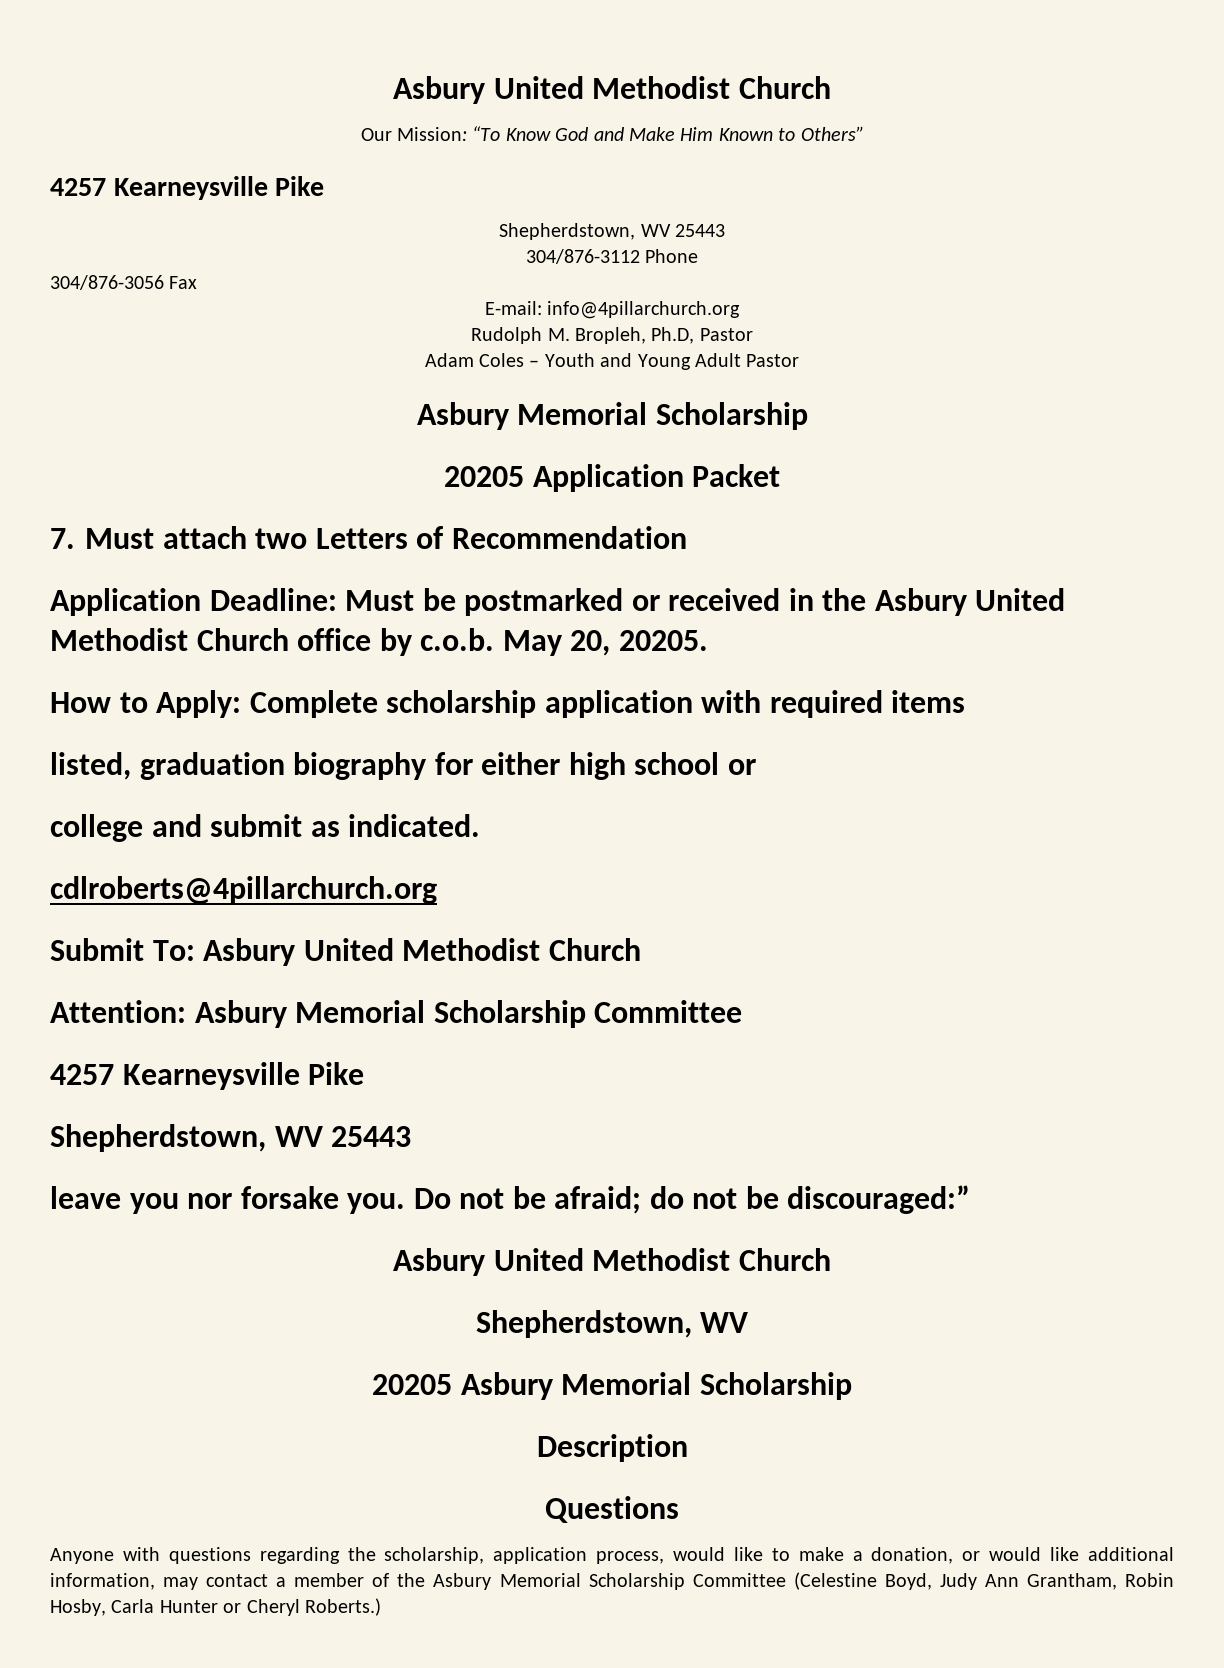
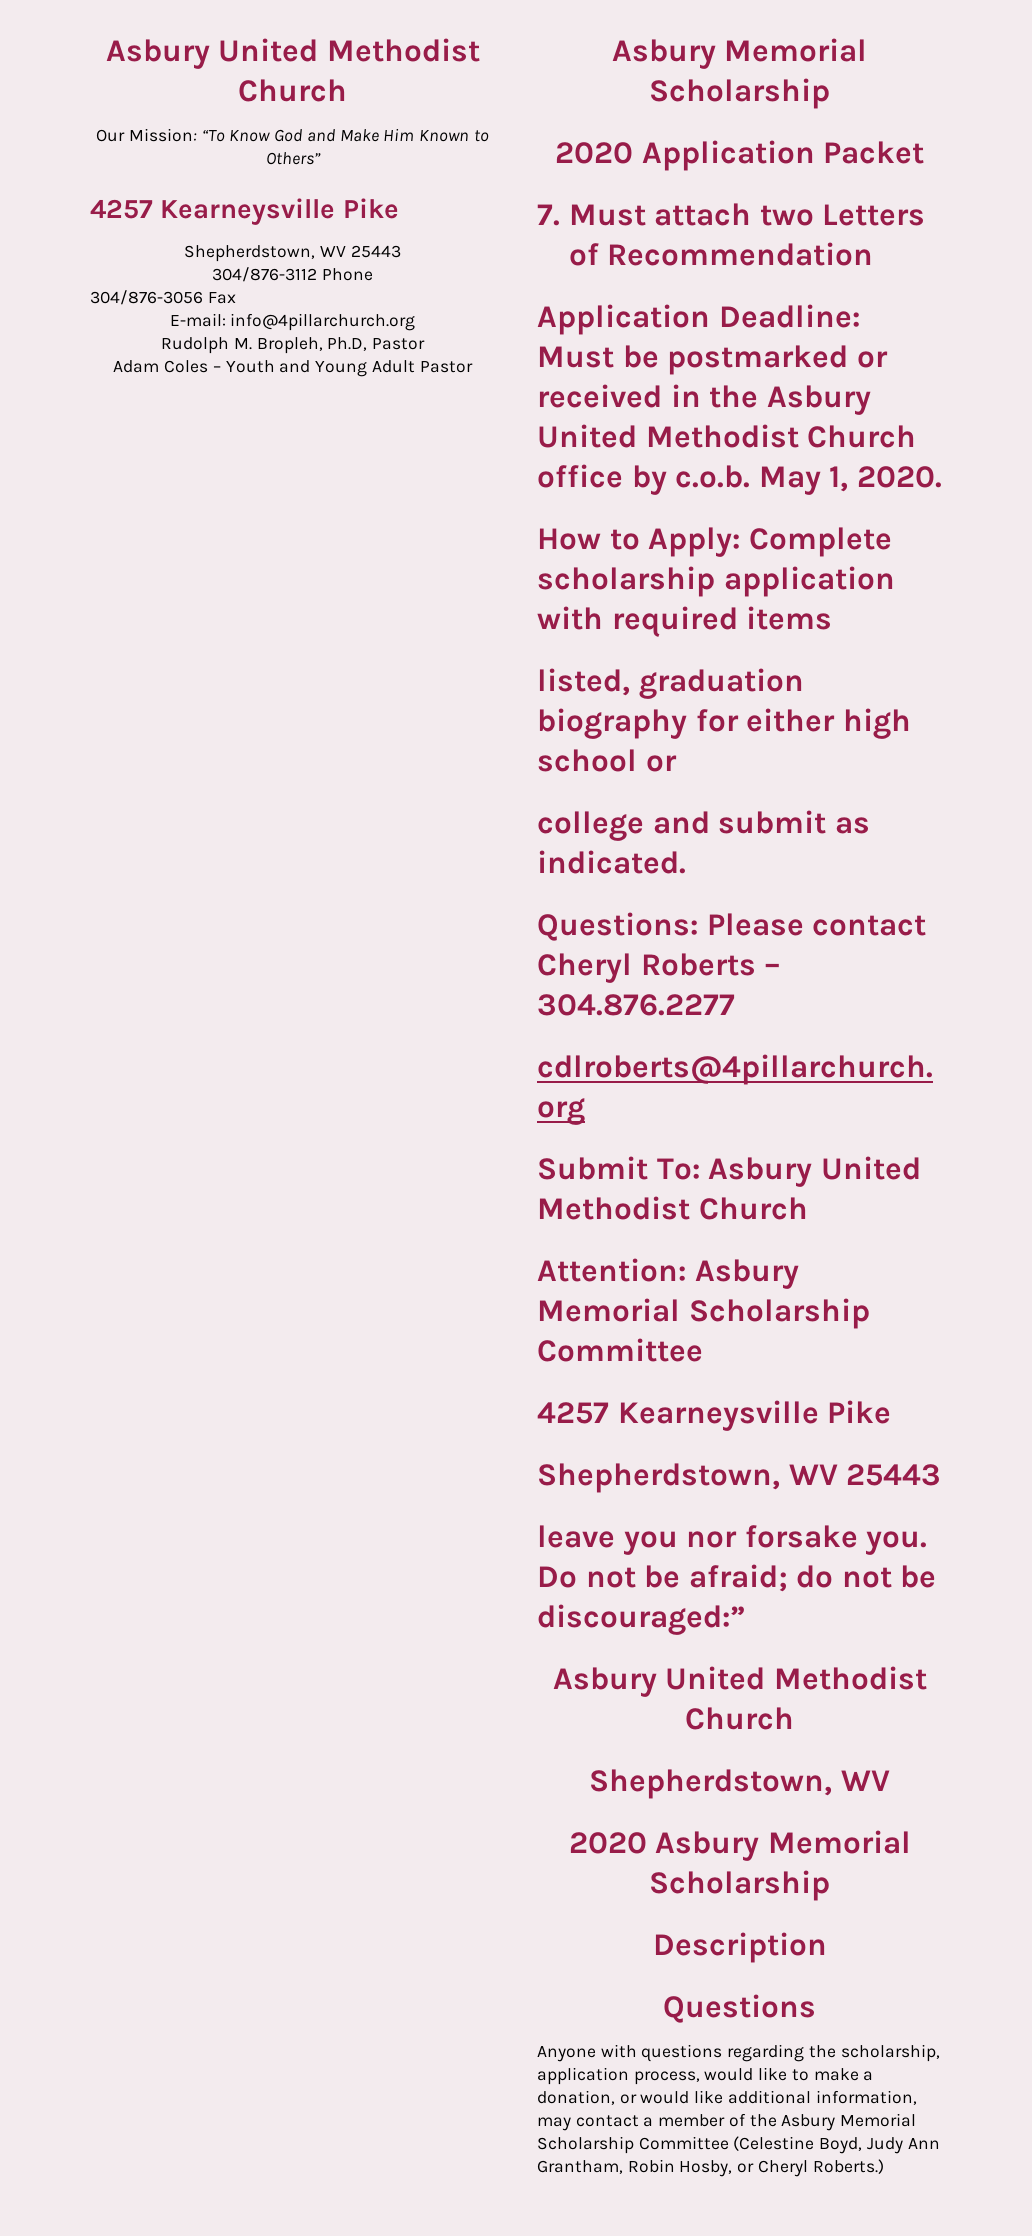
- 20205 Application Packet
+ 2020 Application Packet
- Application Deadline: Must be postmarked or received in the Asbury United Methodist Church office by c.o.b. May 20, 20205.
+ Application Deadline: Must be postmarked or received in the Asbury United Methodist Church office by c.o.b. May 1, 2020.
+ Questions: Please contact Cheryl Roberts – 304.876.2277
- 20205 Asbury Memorial Scholarship
+ 2020 Asbury Memorial Scholarship
- Anyone with questions regarding the scholarship, application process, would like to make a donation, or would like additional information, may contact a member of the Asbury Memorial Scholarship Committee (Celestine Boyd, Judy Ann Grantham, Robin Hosby, Carla Hunter or Cheryl Roberts.)
+ Anyone with questions regarding the scholarship, application process, would like to make a donation, or would like additional information, may contact a member of the Asbury Memorial Scholarship Committee (Celestine Boyd, Judy Ann Grantham, Robin Hosby, or Cheryl Roberts.)

